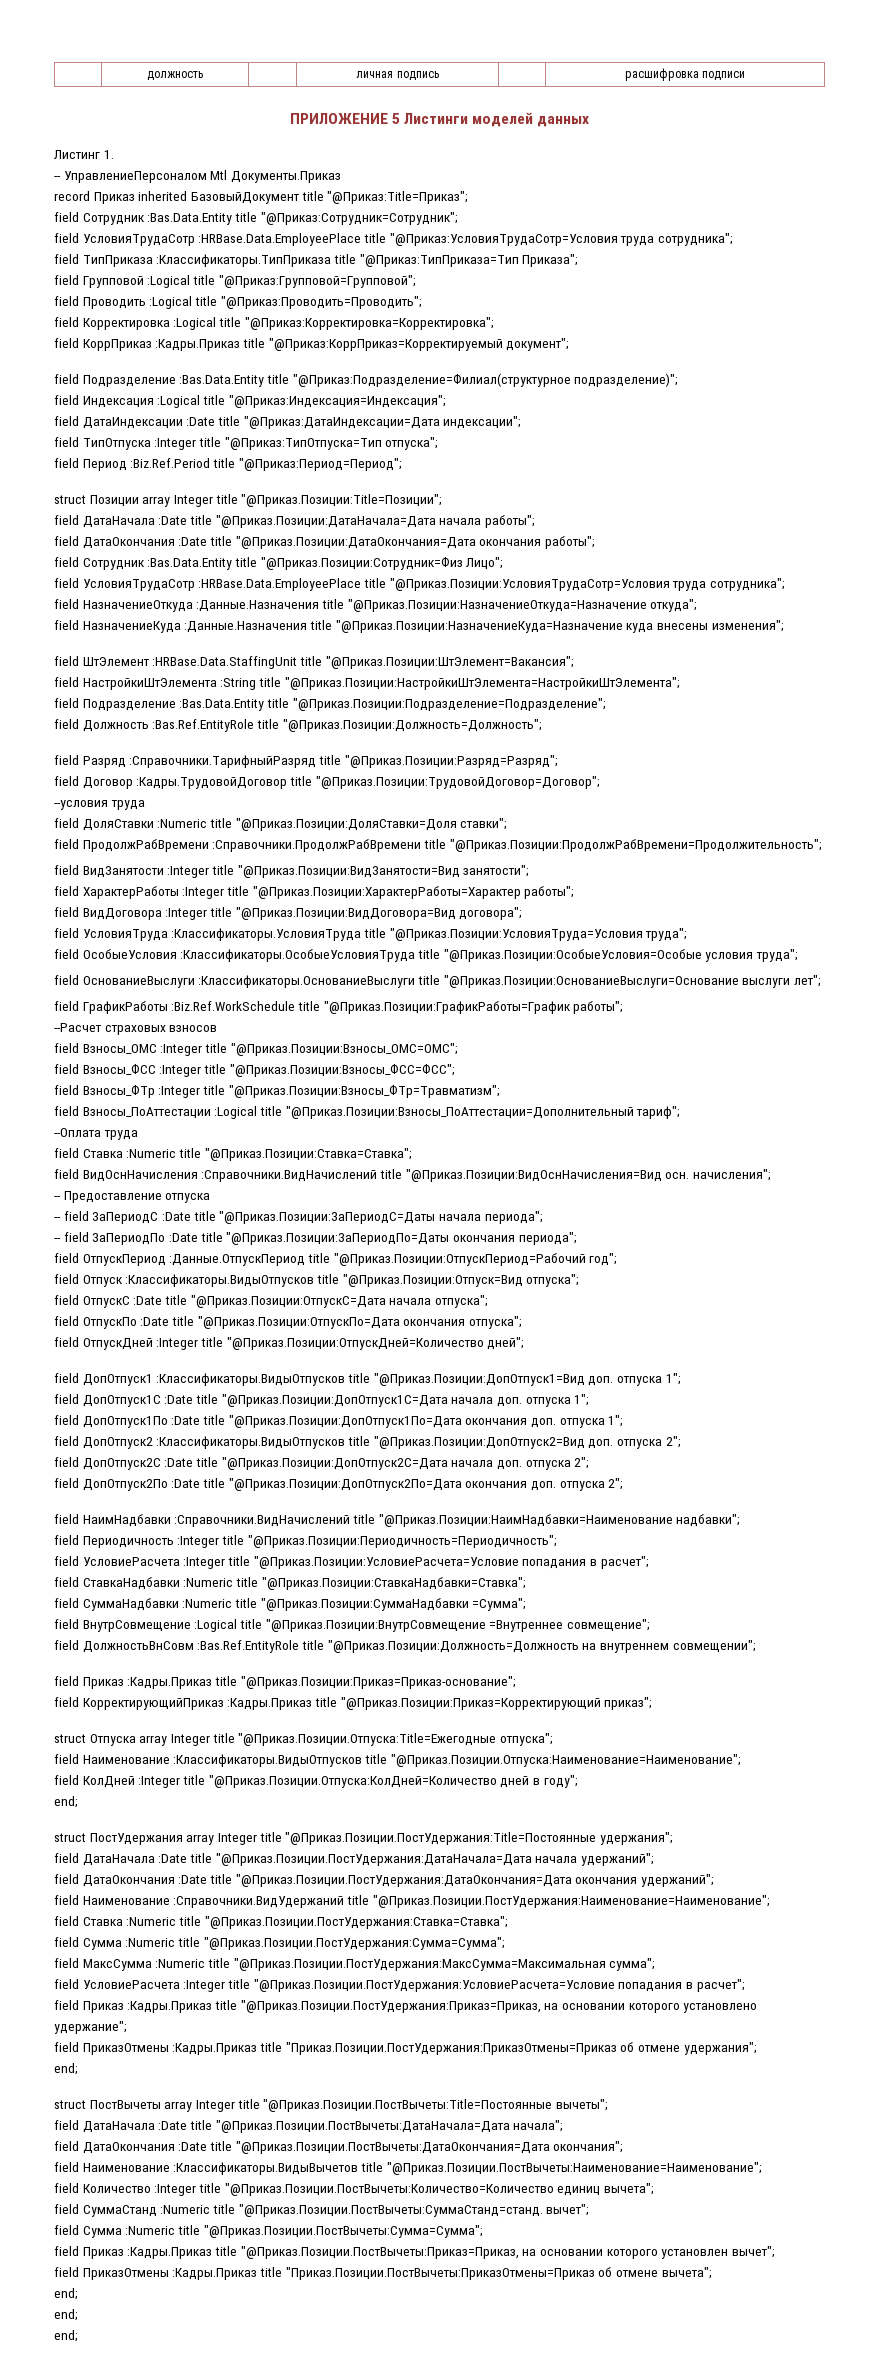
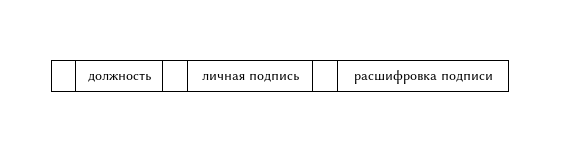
- ПРИЛОЖЕНИЕ 5 Листинги моделей данных
- Листинг 1.
- -- УправлениеПерсоналом Mtl Документы.Приказ
- record Приказ inherited БазовыйДокумент title "@Приказ:Title=Приказ";
- field Сотрудник :Bas.Data.Entity title "@Приказ:Сотрудник=Сотрудник";
- field УсловияТрудаСотр :HRBase.Data.EmployeePlace title "@Приказ:УсловияТрудаСотр=Условия труда сотрудника";
- field ТипПриказа :Классификаторы.ТипПриказа title "@Приказ:ТипПриказа=Тип Приказа";
- field Групповой :Logical title "@Приказ:Групповой=Групповой";
- field Проводить :Logical title "@Приказ:Проводить=Проводить";
- field Корректировка :Logical title "@Приказ:Корректировка=Корректировка";
- field КоррПриказ :Кадры.Приказ title "@Приказ:КоррПриказ=Корректируемый документ";
- field Подразделение :Bas.Data.Entity title "@Приказ:Подразделение=Филиал(структурное подразделение)";
- field Индексация :Logical title "@Приказ:Индексация=Индексация";
- field ДатаИндексации :Date title "@Приказ:ДатаИндексации=Дата индексации";
- field ТипОтпуска :Integer title "@Приказ:ТипОтпуска=Тип отпуска";
- field Период :Biz.Ref.Period title "@Приказ:Период=Период";
- struct Позиции array Integer title "@Приказ.Позиции:Title=Позиции";
- field ДатаНачала :Date title "@Приказ.Позиции:ДатаНачала=Дата начала работы";
- field ДатаОкончания :Date title "@Приказ.Позиции:ДатаОкончания=Дата окончания работы";
- field Сотрудник :Bas.Data.Entity title "@Приказ.Позиции:Сотрудник=Физ Лицо";
- field УсловияТрудаСотр :HRBase.Data.EmployeePlace title "@Приказ.Позиции:УсловияТрудаСотр=Условия труда сотрудника";
- field НазначениеОткуда :Данные.Назначения title "@Приказ.Позиции:НазначениеОткуда=Назначение откуда";
- field НазначениеКуда :Данные.Назначения title "@Приказ.Позиции:НазначениеКуда=Назначение куда внесены изменения";
- field ШтЭлемент :HRBase.Data.StaffingUnit title "@Приказ.Позиции:ШтЭлемент=Вакансия";
- field НастройкиШтЭлемента :String title "@Приказ.Позиции:НастройкиШтЭлемента=НастройкиШтЭлемента";
- field Подразделение :Bas.Data.Entity title "@Приказ.Позиции:Подразделение=Подразделение";
- field Должность :Bas.Ref.EntityRole title "@Приказ.Позиции:Должность=Должность";
- field Разряд :Справочники.ТарифныйРазряд title "@Приказ.Позиции:Разряд=Разряд";
- field Договор :Кадры.ТрудовойДоговор title "@Приказ.Позиции:ТрудовойДоговор=Договор";
- --условия труда
- field ДоляСтавки :Numeric title "@Приказ.Позиции:ДоляСтавки=Доля ставки";
- field ПродолжРабВремени :Справочники.ПродолжРабВремени title "@Приказ.Позиции:ПродолжРабВремени=Продолжительность";
- field ВидЗанятости :Integer title "@Приказ.Позиции:ВидЗанятости=Вид занятости";
- field ХарактерРаботы :Integer title "@Приказ.Позиции:ХарактерРаботы=Характер работы";
- field ВидДоговора :Integer title "@Приказ.Позиции:ВидДоговора=Вид договора";
- field УсловияТруда :Классификаторы.УсловияТруда title "@Приказ.Позиции:УсловияТруда=Условия труда";
- field ОсобыеУсловия :Классификаторы.ОсобыеУсловияТруда title "@Приказ.Позиции:ОсобыеУсловия=Особые условия труда";
- field ОснованиеВыслуги :Классификаторы.ОснованиеВыслуги title "@Приказ.Позиции:ОснованиеВыслуги=Основание выслуги лет";
- field ГрафикРаботы :Biz.Ref.WorkSchedule title "@Приказ.Позиции:ГрафикРаботы=График работы";
- --Расчет страховых взносов
- field Взносы_ОМС :Integer title "@Приказ.Позиции:Взносы_ОМС=ОМС";
- field Взносы_ФСС :Integer title "@Приказ.Позиции:Взносы_ФСС=ФСС";
- field Взносы_ФТр :Integer title "@Приказ.Позиции:Взносы_ФТр=Травматизм";
- field Взносы_ПоАттестации :Logical title "@Приказ.Позиции:Взносы_ПоАттестации=Дополнительный тариф";
- --Оплата труда
- field Ставка :Numeric title "@Приказ.Позиции:Ставка=Ставка";
- field ВидОснНачисления :Справочники.ВидНачислений title "@Приказ.Позиции:ВидОснНачисления=Вид осн. начисления";
- -- Предоставление отпуска
- -- field ЗаПериодС :Date title "@Приказ.Позиции:ЗаПериодС=Даты начала периода";
- -- field ЗаПериодПо :Date title "@Приказ.Позиции:ЗаПериодПо=Даты окончания периода";
- field ОтпускПериод :Данные.ОтпускПериод title "@Приказ.Позиции:ОтпускПериод=Рабочий год";
- field Отпуск :Классификаторы.ВидыОтпусков title "@Приказ.Позиции:Отпуск=Вид отпуска";
- field ОтпускС :Date title "@Приказ.Позиции:ОтпускС=Дата начала отпуска";
- field ОтпускПо :Date title "@Приказ.Позиции:ОтпускПо=Дата окончания отпуска";
- field ОтпускДней :Integer title "@Приказ.Позиции:ОтпускДней=Количество дней";
- field ДопОтпуск1 :Классификаторы.ВидыОтпусков title "@Приказ.Позиции:ДопОтпуск1=Вид доп. отпуска 1";
- field ДопОтпуск1С :Date title "@Приказ.Позиции:ДопОтпуск1С=Дата начала доп. отпуска 1";
- field ДопОтпуск1По :Date title "@Приказ.Позиции:ДопОтпуск1По=Дата окончания доп. отпуска 1";
- field ДопОтпуск2 :Классификаторы.ВидыОтпусков title "@Приказ.Позиции:ДопОтпуск2=Вид доп. отпуска 2";
- field ДопОтпуск2С :Date title "@Приказ.Позиции:ДопОтпуск2С=Дата начала доп. отпуска 2";
- field ДопОтпуск2По :Date title "@Приказ.Позиции:ДопОтпуск2По=Дата окончания доп. отпуска 2";
- field НаимНадбавки :Справочники.ВидНачислений title "@Приказ.Позиции:НаимНадбавки=Наименование надбавки";
- field Периодичность :Integer title "@Приказ.Позиции:Периодичность=Периодичность";
- field УсловиеРасчета :Integer title "@Приказ.Позиции:УсловиеРасчета=Условие попадания в расчет";
- field СтавкаНадбавки :Numeric title "@Приказ.Позиции:СтавкаНадбавки=Ставка";
- field СуммаНадбавки :Numeric title "@Приказ.Позиции:СуммаНадбавки =Cумма";
- field ВнутрСовмещение :Logical title "@Приказ.Позиции:ВнутрСовмещение =Внутреннее совмещение";
- field ДолжностьВнСовм :Bas.Ref.EntityRole title "@Приказ.Позиции:Должность=Должность на внутреннем совмещении";
- field Приказ :Кадры.Приказ title "@Приказ.Позиции:Приказ=Приказ-основание";
- field КорректирующийПриказ :Кадры.Приказ title "@Приказ.Позиции:Приказ=Корректирующий приказ";
- struct Отпуска array Integer title "@Приказ.Позиции.Отпуска:Title=Ежегодные отпуска";
- field Наименование :Классификаторы.ВидыОтпусков title "@Приказ.Позиции.Отпуска:Наименование=Наименование";
- field КолДней :Integer title "@Приказ.Позиции.Отпуска:КолДней=Количество дней в году";
- end;
- struct ПостУдержания array Integer title "@Приказ.Позиции.ПостУдержания:Title=Постоянные удержания";
- field ДатаНачала :Date title "@Приказ.Позиции.ПостУдержания:ДатаНачала=Дата начала удержаний";
- field ДатаОкончания :Date title "@Приказ.Позиции.ПостУдержания:ДатаОкончания=Дата окончания удержаний";
- field Наименование :Справочники.ВидУдержаний title "@Приказ.Позиции.ПостУдержания:Наименование=Наименование";
- field Ставка :Numeric title "@Приказ.Позиции.ПостУдержания:Ставка=Ставка";
- field Сумма :Numeric title "@Приказ.Позиции.ПостУдержания:Сумма=Сумма";
- field МаксСумма :Numeric title "@Приказ.Позиции.ПостУдержания:МаксСумма=Максимальная сумма";
- field УсловиеРасчета :Integer title "@Приказ.Позиции.ПостУдержания:УсловиеРасчета=Условие попадания в расчет";
- field Приказ :Кадры.Приказ title "@Приказ.Позиции.ПостУдержания:Приказ=Приказ, на основании которого установлено удержание";
- field ПриказОтмены :Кадры.Приказ title "Приказ.Позиции.ПостУдержания:ПриказОтмены=Приказ об отмене удержания";
- end;
- struct ПостВычеты array Integer title "@Приказ.Позиции.ПостВычеты:Title=Постоянные вычеты";
- field ДатаНачала :Date title "@Приказ.Позиции.ПостВычеты:ДатаНачала=Дата начала";
- field ДатаОкончания :Date title "@Приказ.Позиции.ПостВычеты:ДатаОкончания=Дата окончания";
- field Наименование :Классификаторы.ВидыВычетов title "@Приказ.Позиции.ПостВычеты:Наименование=Наименование";
- field Количество :Integer title "@Приказ.Позиции.ПостВычеты:Количество=Количество единиц вычета";
- field СуммаСтанд :Numeric title "@Приказ.Позиции.ПостВычеты:СуммаСтанд=станд. вычет";
- field Сумма :Numeric title "@Приказ.Позиции.ПостВычеты:Сумма=Сумма";
- field Приказ :Кадры.Приказ title "@Приказ.Позиции.ПостВычеты:Приказ=Приказ, на основании которого установлен вычет";
- field ПриказОтмены :Кадры.Приказ title "Приказ.Позиции.ПостВычеты:ПриказОтмены=Приказ об отмене вычета";
- end;
- end;
- end;

